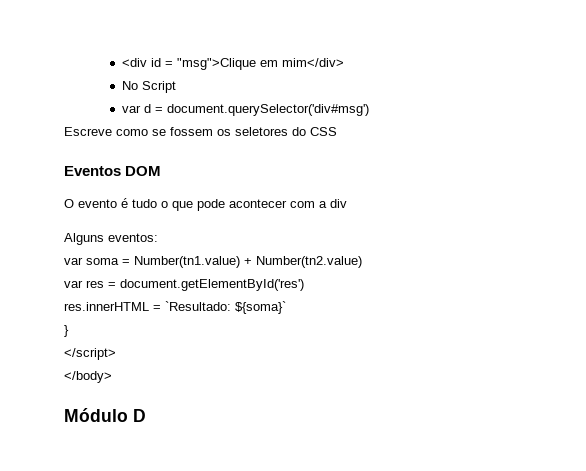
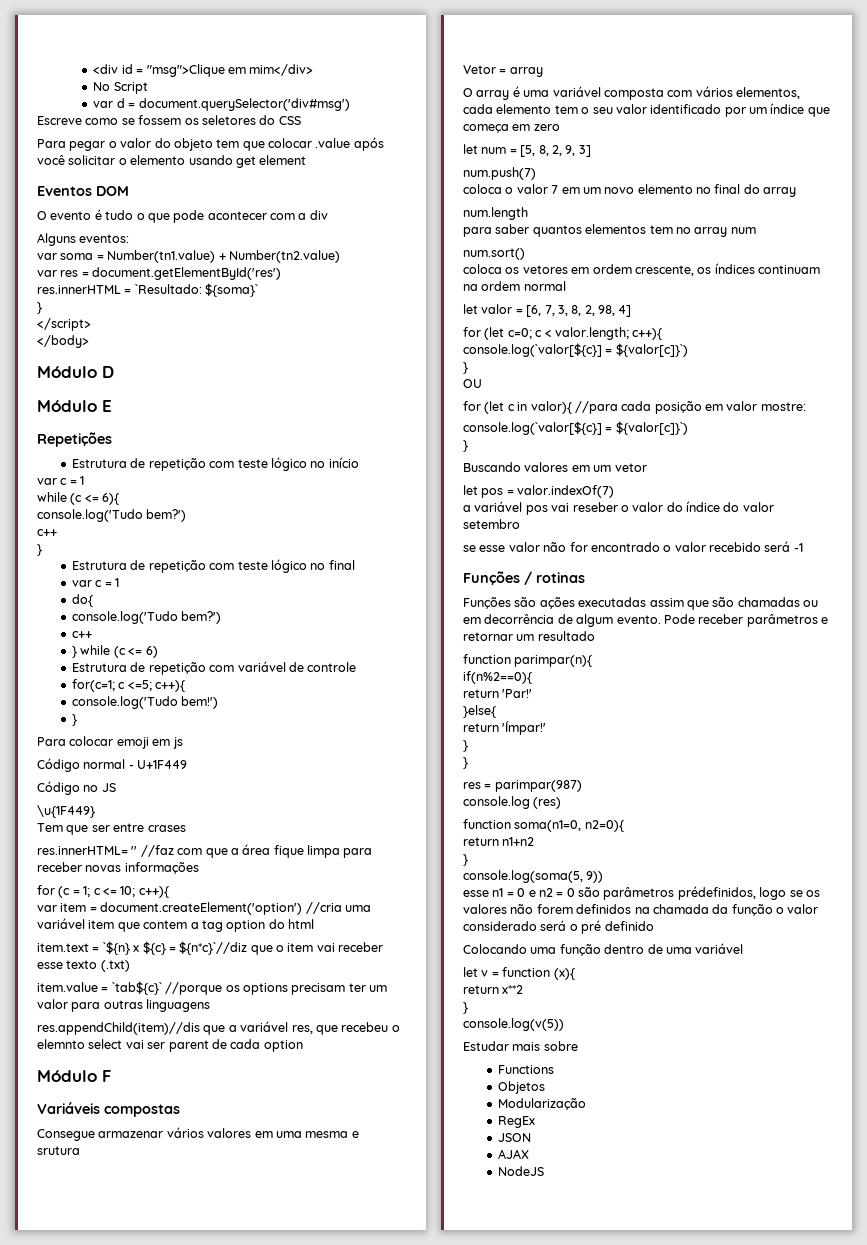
+ Para pegar o valor do objeto tem que colocar .value após você solicitar o elemento usando get element
+ Módulo E
+ Repetições
+ Estrutura de repetição com teste lógico no início
+ var c = 1
+ while (c <= 6){
+ console.log('Tudo bem?')
+ c++
+ }
+ Estrutura de repetição com teste lógico no final
+ var c = 1
+ do{
+ console.log('Tudo bem?')
+ c++
+ } while (c <= 6)
+ Estrutura de repetição com variável de controle
+ for(c=1; c <=5; c++){
+ console.log('Tudo bem!')
+ }
+ Para colocar emoji em js
+ Código normal - U+1F449
+ Código no JS
+ \u{1F449}
+ Tem que ser entre crases
+ res.innerHTML= '' //faz com que a área fique limpa para receber novas informações
+ for (c = 1; c <= 10; c++){
+ var item = document.createElement('option') //cria uma variável item que contem a tag option do html
+ item.text = `${n} x ${c} = ${n*c}`//diz que o item vai receber esse texto (.txt)
+ item.value = `tab${c}` //porque os options precisam ter um valor para outras linguagens
+ res.appendChild(item)//dis que a variável res, que recebeu o elemnto select vai ser parent de cada option
+ Módulo F
+ Variáveis compostas
+ Consegue armazenar vários valores em uma mesma e srutura
+ Vetor = array
+ O array é uma variável composta com vários elementos, cada elemento tem o seu valor identificado por um índice que começa em zero
+ let num = [5, 8, 2, 9, 3]
+ num.push(7)
+ coloca o valor 7 em um novo elemento no final do array
+ num.length
+ para saber quantos elementos tem no array num
+ num.sort()
+ coloca os vetores em ordem crescente, os índices continuam na ordem normal
+ let valor = [6, 7, 3, 8, 2, 98, 4]
+ for (let c=0; c < valor.length; c++){
+ console.log(`valor[${c}] = ${valor[c]}`)
+ }
+ OU
+ for (let c in valor){ //para cada posição em valor mostre:
+ console.log(`valor[${c}] = ${valor[c]}`)
+ }
+ Buscando valores em um vetor
+ let pos = valor.indexOf(7)
+ a variável pos vai reseber o valor do índice do valor setembro
+ se esse valor não for encontrado o valor recebido será -1
+ Funções / rotinas
+ Funções são ações executadas assim que são chamadas ou em decorrência de algum evento. Pode receber parâmetros e retornar um resultado
+ function parimpar(n){
+ if(n%2==0){
+ return 'Par!'
+ }else{
+ return 'Ímpar!'
+ }
+ }
+ res = parimpar(987)
+ console.log (res)
+ function soma(n1=0, n2=0){
+ return n1+n2
+ }
+ console.log(soma(5, 9))
+ esse n1 = 0 e n2 = 0 são parâmetros prédefinidos, logo se os valores não forem definidos na chamada da função o valor considerado será o pré definido
+ Colocando uma função dentro de uma variável
+ let v = function (x){
+ return x**2
+ }
+ console.log(v(5))
+ Estudar mais sobre
+ Functions
+ Objetos
+ Modularização
+ RegEx
+ JSON
+ AJAX
+ NodeJS

